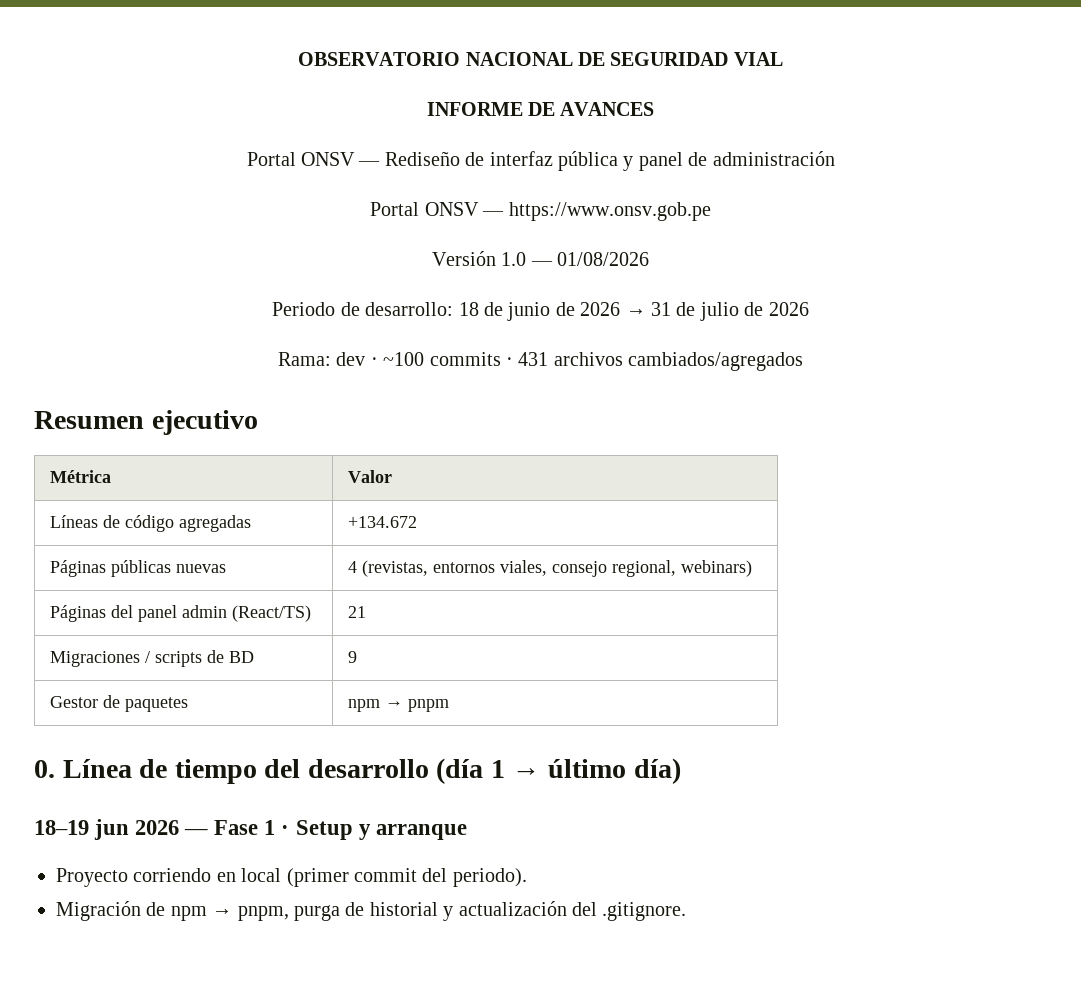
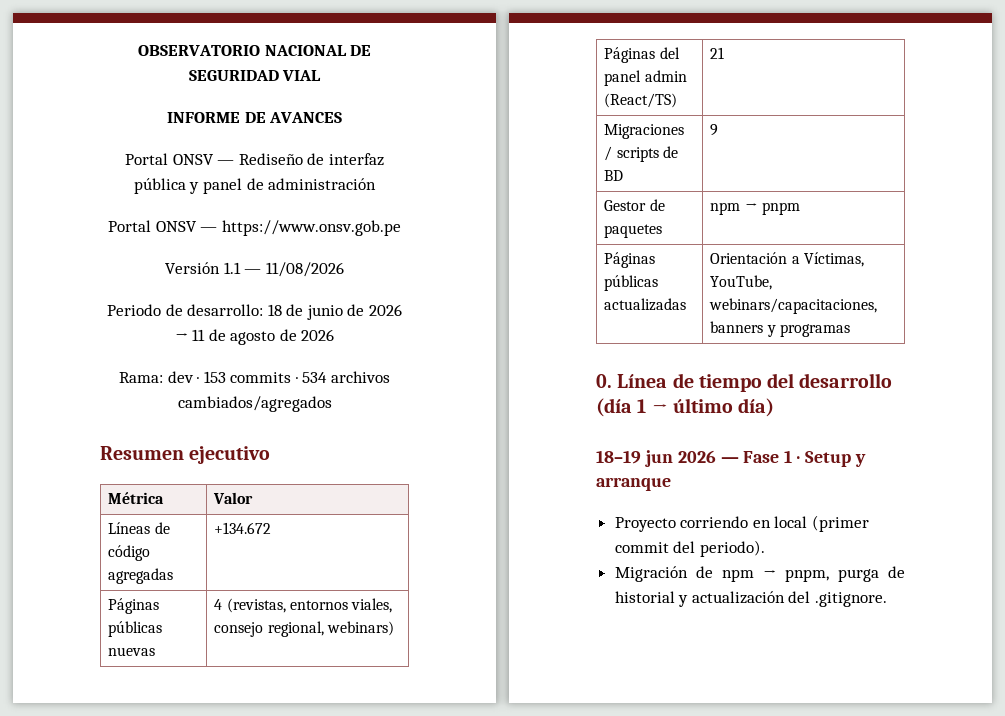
- Versión 1.0 — 01/08/2026
+ Versión 1.1 — 11/08/2026
- Periodo de desarrollo: 18 de junio de 2026 → 31 de julio de 2026
+ Periodo de desarrollo: 18 de junio de 2026 → 11 de agosto de 2026
- Rama: dev · ~100 commits · 431 archivos cambiados/agregados
+ Rama: dev · 153 commits · 534 archivos cambiados/agregados
+ Páginas públicas actualizadas | Orientación a Víctimas, YouTube, webinars/capacitaciones, banners y programas

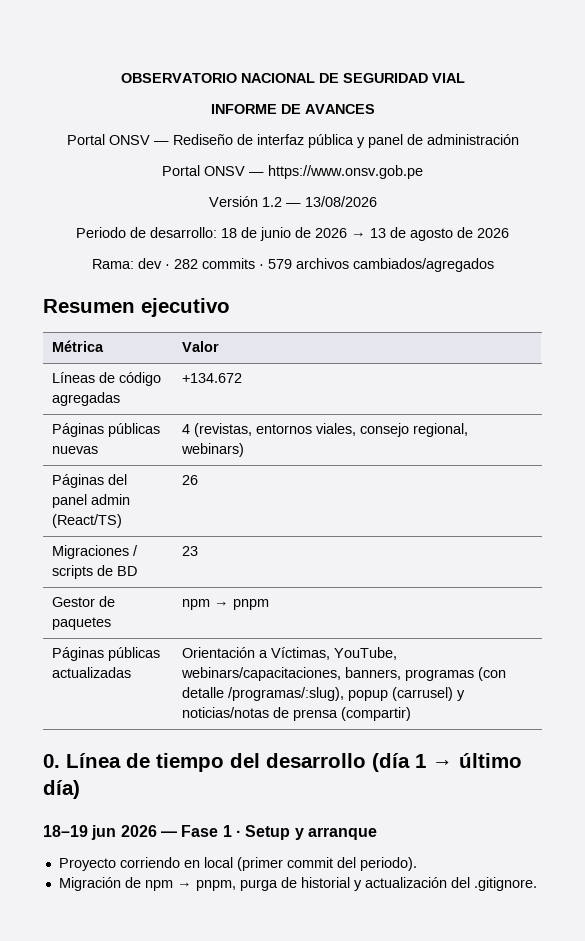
- Versión 1.1 — 11/08/2026
+ Versión 1.2 — 13/08/2026
- Periodo de desarrollo: 18 de junio de 2026 → 11 de agosto de 2026
+ Periodo de desarrollo: 18 de junio de 2026 → 13 de agosto de 2026
- Rama: dev · 153 commits · 534 archivos cambiados/agregados
+ Rama: dev · 282 commits · 579 archivos cambiados/agregados
- Páginas del panel admin (React/TS) | 21
+ Páginas del panel admin (React/TS) | 26
- Migraciones / scripts de BD | 9
+ Migraciones / scripts de BD | 23
- Páginas públicas actualizadas | Orientación a Víctimas, YouTube, webinars/capacitaciones, banners y programas
+ Páginas públicas actualizadas | Orientación a Víctimas, YouTube, webinars/capacitaciones, banners, programas (con detalle /programas/:slug), popup (carrusel) y noticias/notas de prensa (compartir)

